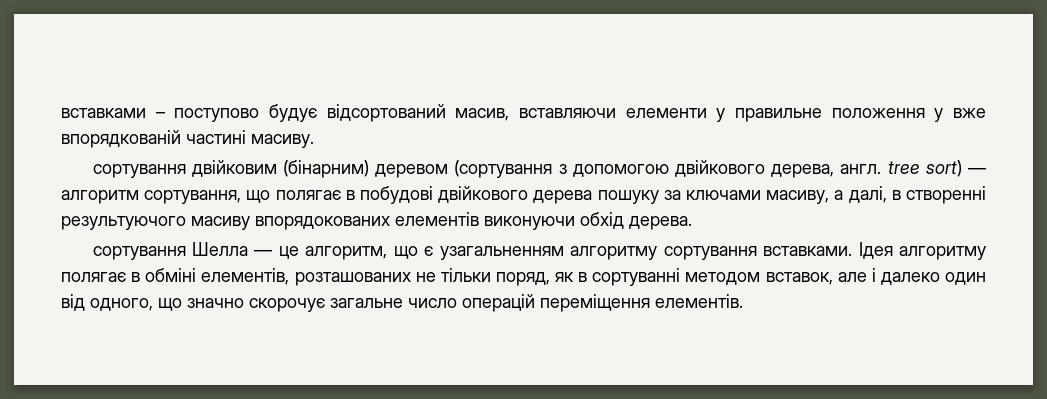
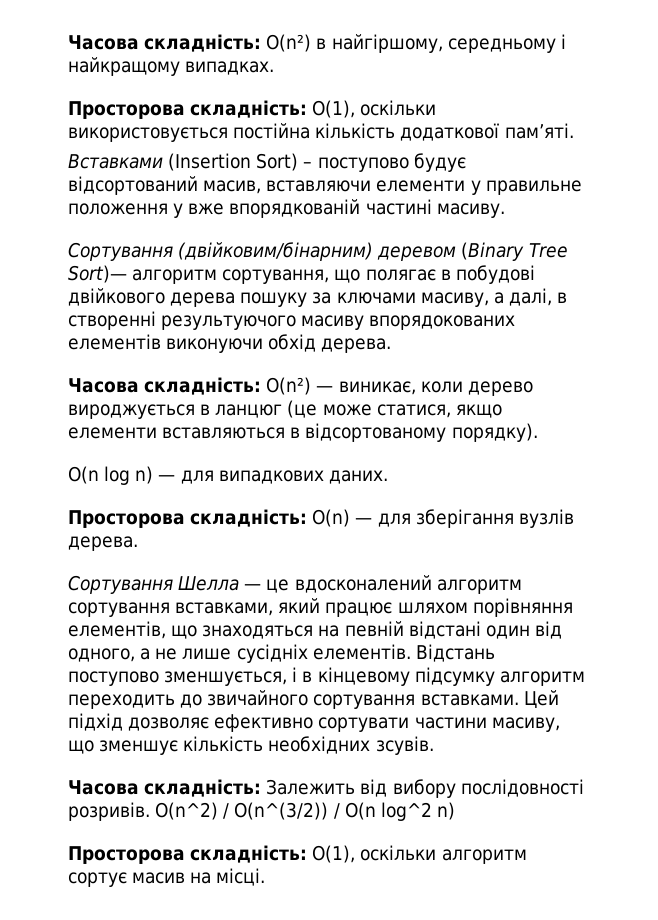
- вставками – поступово будує відсортований масив, вставляючи елементи у правильне положення у вже впорядкованій частині масиву.
+ Часова складність: O(n²) в найгіршому, середньому і найкращому випадках.
+ Просторова складність: O(1), оскільки використовується постійна кількість додаткової пам’яті.
+ Вставками (Insertion Sort) – поступово будує відсортований масив, вставляючи елементи у правильне положення у вже впорядкованій частині масиву.
- сортування двійковим (бінарним) деревом (сортування з допомогою двійкового дерева, англ. tree sort) — алгоритм сортування, що полягає в побудові двійкового дерева пошуку за ключами масиву, а далі, в створенні результуючого масиву впорядокованих елементів виконуючи обхід дерева.
+ Сортування (двійковим/бінарним) деревом (Binary Tree Sort)— алгоритм сортування, що полягає в побудові двійкового дерева пошуку за ключами масиву, а далі, в створенні результуючого масиву впорядокованих елементів виконуючи обхід дерева.
- сортування Шелла — це алгоритм, що є узагальненням алгоритму сортування вставками. Ідея алгоритму полягає в обміні елементів, розташованих не тільки поряд, як в сортуванні методом вставок, але і далеко один від одного, що значно скорочує загальне число операцій переміщення елементів.
+ Часова складність: O(n²) — виникає, коли дерево вироджується в ланцюг (це може статися, якщо елементи вставляються в відсортованому порядку).
+ O(n log n) — для випадкових даних.
+ Просторова складність: O(n) — для зберігання вузлів дерева.
+ Сортування Шелла — це вдосконалений алгоритм сортування вставками, який працює шляхом порівняння елементів, що знаходяться на певній відстані один від одного, а не лише сусідніх елементів. Відстань поступово зменшується, і в кінцевому підсумку алгоритм переходить до звичайного сортування вставками. Цей підхід дозволяє ефективно сортувати частини масиву, що зменшує кількість необхідних зсувів.
+ Часова складність: Залежить від вибору послідовності розривів. O(n^2) / O(n^(3/2)) / O(n log^2 n)
+ Просторова складність: O(1), оскільки алгоритм сортує масив на місці.

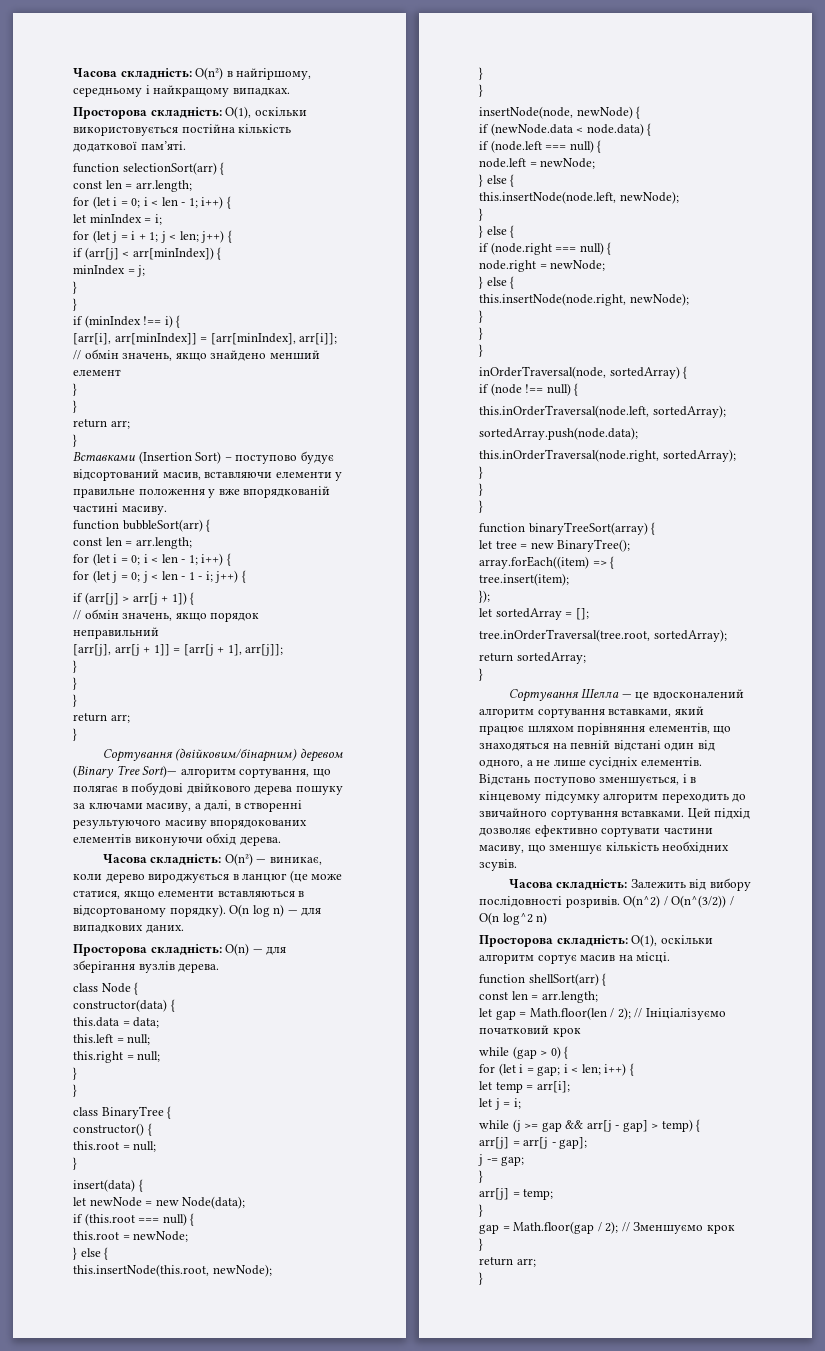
+ function selectionSort(arr) {
+ const len = arr.length;
+ for (let i = 0; i < len - 1; i++) {
+ let minIndex = i;
+ for (let j = i + 1; j < len; j++) {
+ if (arr[j] < arr[minIndex]) {
+ minIndex = j;
+ }
+ }
+ if (minIndex !== i) {
+ [arr[i], arr[minIndex]] = [arr[minIndex], arr[i]]; // обмін значень, якщо знайдено менший елемент
+ }
+ }
+ return arr;
+ }
+ function bubbleSort(arr) {
+ const len = arr.length;
+ for (let i = 0; i < len - 1; i++) {
+ for (let j = 0; j < len - 1 - i; j++) {
+ if (arr[j] > arr[j + 1]) {
+ // обмін значень, якщо порядок неправильний
+ [arr[j], arr[j + 1]] = [arr[j + 1], arr[j]];
+ }
+ }
+ }
+ return arr;
+ }
- Часова складність: O(n²) — виникає, коли дерево вироджується в ланцюг (це може статися, якщо елементи вставляються в відсортованому порядку).
- O(n log n) — для випадкових даних.
+ Часова складність: O(n²) — виникає, коли дерево вироджується в ланцюг (це може статися, якщо елементи вставляються в відсортованому порядку). O(n log n) — для випадкових даних.
+ class Node {
+ constructor(data) {
+ this.data = data;
+ this.left = null;
+ this.right = null;
+ }
+ }
+ class BinaryTree {
+ constructor() {
+ this.root = null;
+ }
+ insert(data) {
+ let newNode = new Node(data);
+ if (this.root === null) {
+ this.root = newNode;
+ } else {
+ this.insertNode(this.root, newNode);
+ }
+ }
+ insertNode(node, newNode) {
+ if (newNode.data < node.data) {
+ if (node.left === null) {
+ node.left = newNode;
+ } else {
+ this.insertNode(node.left, newNode);
+ }
+ } else {
+ if (node.right === null) {
+ node.right = newNode;
+ } else {
+ this.insertNode(node.right, newNode);
+ }
+ }
+ }
+ inOrderTraversal(node, sortedArray) {
+ if (node !== null) {
+ this.inOrderTraversal(node.left, sortedArray);
+ sortedArray.push(node.data);
+ this.inOrderTraversal(node.right, sortedArray);
+ }
+ }
+ }
+ function binaryTreeSort(array) {
+ let tree = new BinaryTree();
+ array.forEach((item) => {
+ tree.insert(item);
+ });
+ let sortedArray = [];
+ tree.inOrderTraversal(tree.root, sortedArray);
+ return sortedArray;
+ }
+ function shellSort(arr) {
+ const len = arr.length;
+ let gap = Math.floor(len / 2); // Ініціалізуємо початковий крок
+ while (gap > 0) {
+ for (let i = gap; i < len; i++) {
+ let temp = arr[i];
+ let j = i;
+ while (j >= gap && arr[j - gap] > temp) {
+ arr[j] = arr[j - gap];
+ j -= gap;
+ }
+ arr[j] = temp;
+ }
+ gap = Math.floor(gap / 2); // Зменшуємо крок
+ }
+ return arr;
+ }

